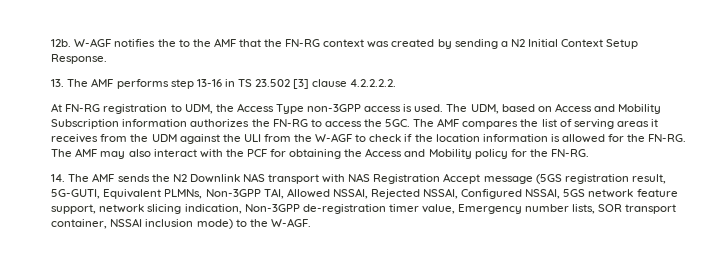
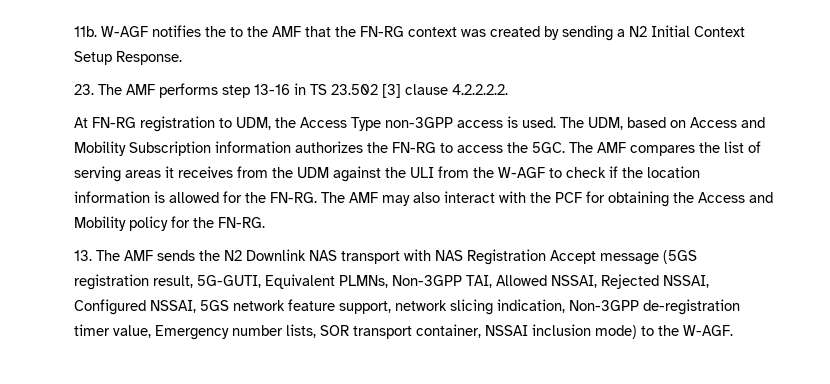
- 12b.
+ 11b.
- 13. The AMF performs step 13-16 in TS 23.502 [3] clause 4.2.2.2.2.
+ 23. The AMF performs step 13-16 in TS 23.502 [3] clause 4.2.2.2.2.
- 14. The AMF sends the N2 Downlink NAS transport with NAS Registration Accept message (5GS registration result, 5G-GUTI, Equivalent PLMNs, Non-3GPP TAI, Allowed NSSAI, Rejected NSSAI, Configured NSSAI, 5GS network feature support, network slicing indication, Non-3GPP de-registration timer value, Emergency number lists, SOR transport container, NSSAI inclusion mode) to the W-AGF.
+ 13. The AMF sends the N2 Downlink NAS transport with NAS Registration Accept message (5GS registration result, 5G-GUTI, Equivalent PLMNs, Non-3GPP TAI, Allowed NSSAI, Rejected NSSAI, Configured NSSAI, 5GS network feature support, network slicing indication, Non-3GPP de-registration timer value, Emergency number lists, SOR transport container, NSSAI inclusion mode) to the W-AGF.

